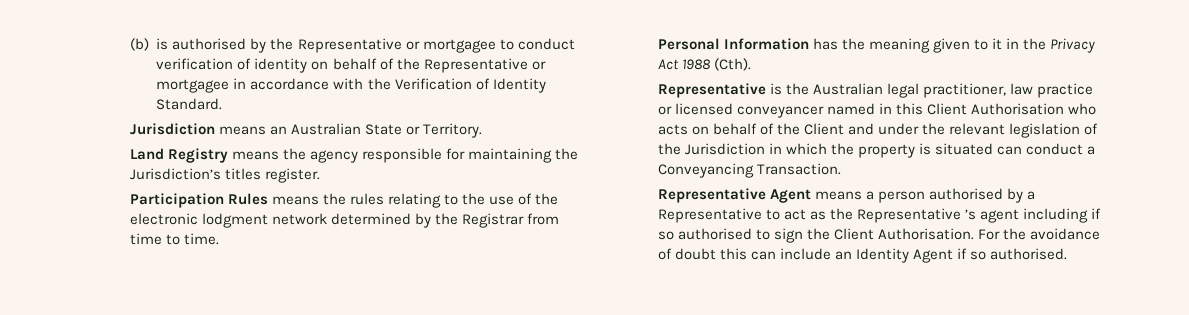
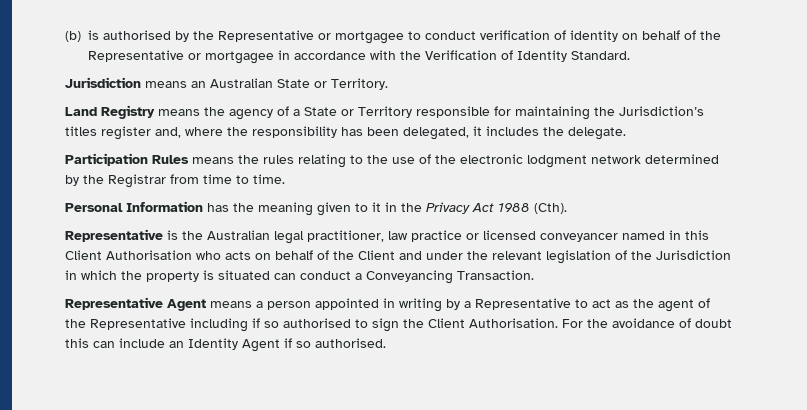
- Land Registry means the agency responsible for maintaining the Jurisdiction’s titles register.
+ Land Registry means the agency of a State or Territory responsible for maintaining the Jurisdiction’s titles register and, where the responsibility has been delegated, it includes the delegate.
- Representative Agent means a person authorised by a Representative to act as the Representative ’s agent including if so authorised to sign the Client Authorisation.
+ Representative Agent means a person appointed in writing by a Representative to act as the agent of the Representative including if so authorised to sign the Client Authorisation.

